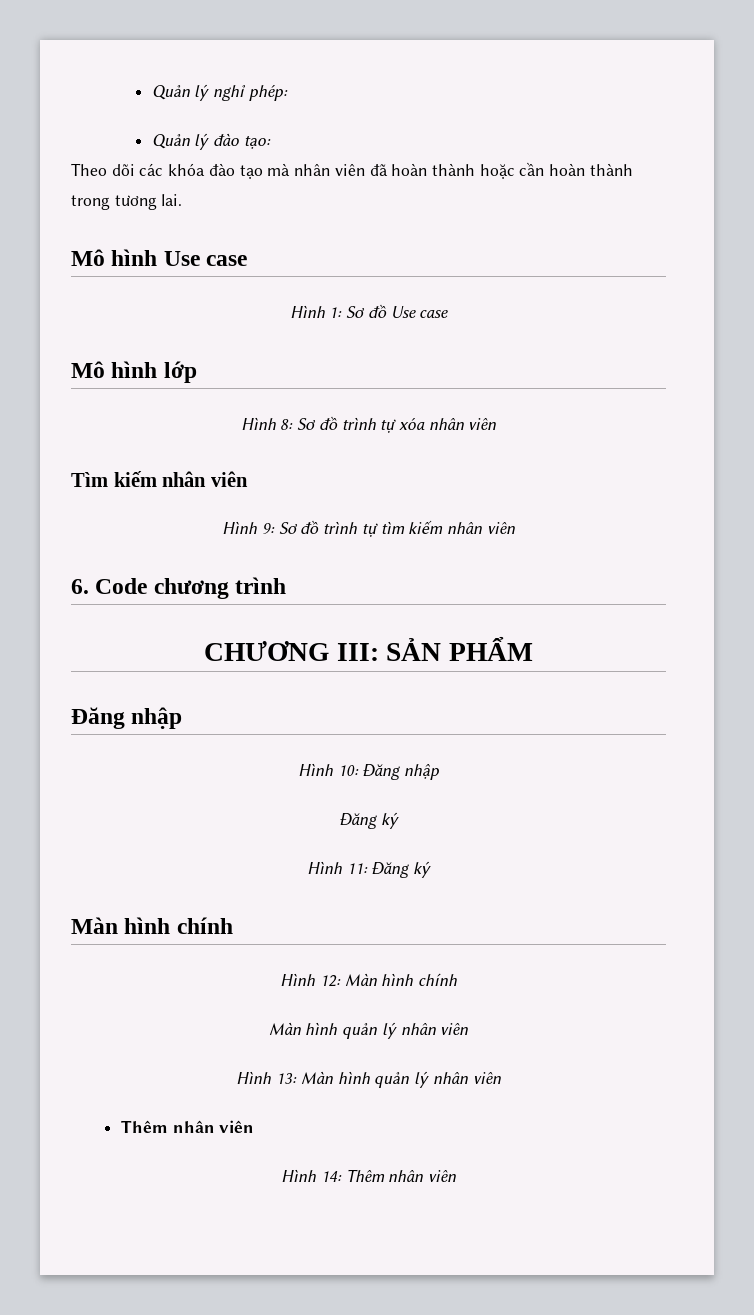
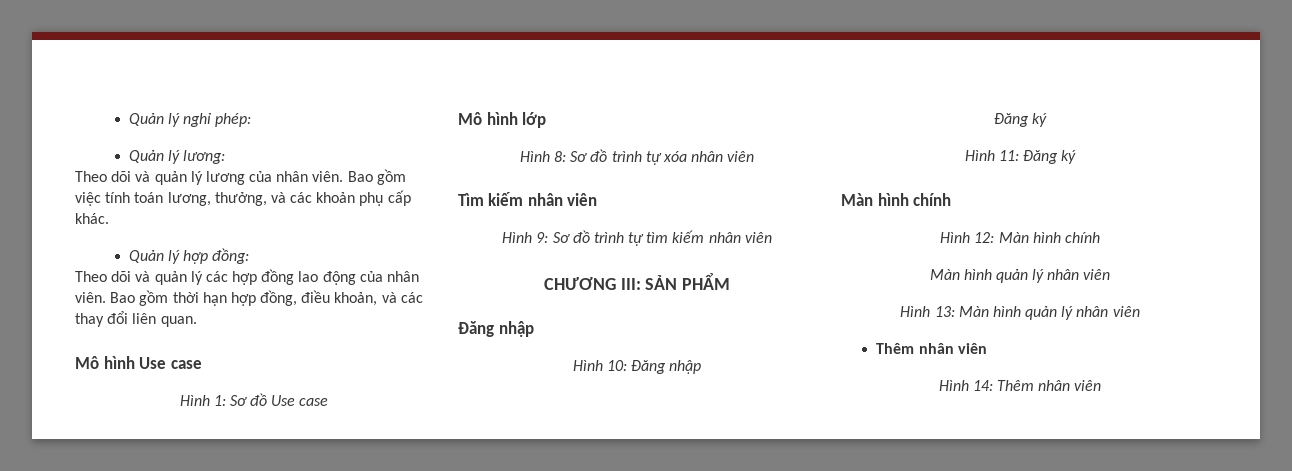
- Quản lý đào tạo:
- Theo dõi các khóa đào tạo mà nhân viên đã hoàn thành hoặc cần hoàn thành trong tương lai.
+ Quản lý lương:
+ Theo dõi và quản lý lương của nhân viên. Bao gồm việc tính toán lương, thưởng, và các khoản phụ cấp khác.
+ Quản lý hợp đồng:
+ Theo dõi và quản lý các hợp đồng lao động của nhân viên. Bao gồm thời hạn hợp đồng, điều khoản, và các thay đổi liên quan.
- 6. Code chương trình

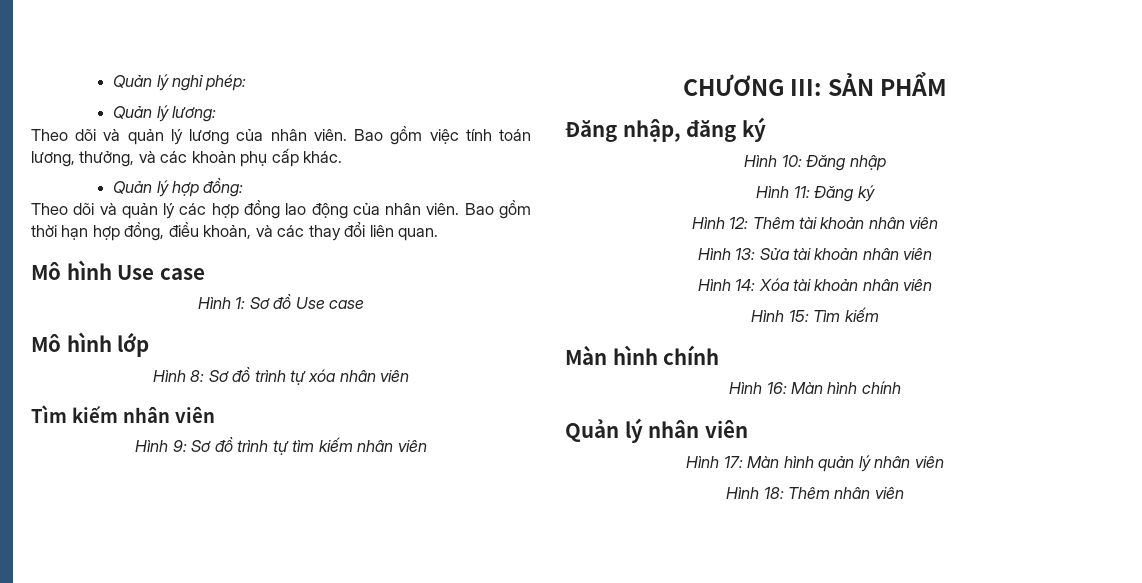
  CHƯƠNG III: SẢN PHẨM
- Đăng nhập
+ Đăng nhập, đăng ký
  Hình 10: Đăng nhập
- Đăng ký
+ Hình 11: Đăng ký
- Hình 11: Đăng ký
+ Hình 12: Thêm tài khoản nhân viên
+ Hình 13: Sửa tài khoản nhân viên
+ Hình 14: Xóa tài khoản nhân viên
+ Hình 15: Tìm kiếm
- Hình 12: Màn hình chính
- Màn hình quản lý nhân viên
+ Hình 16: Màn hình chính
+ Quản lý nhân viên
+ Hình 17: Màn hình quản lý nhân viên
- Hình 13: Màn hình quản lý nhân viên
- Thêm nhân viên
- Hình 14: Thêm nhân viên
+ Hình 18: Thêm nhân viên

